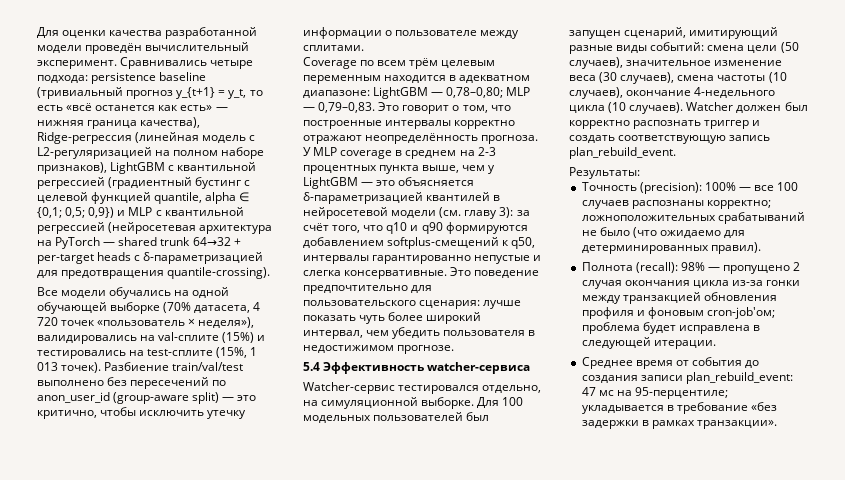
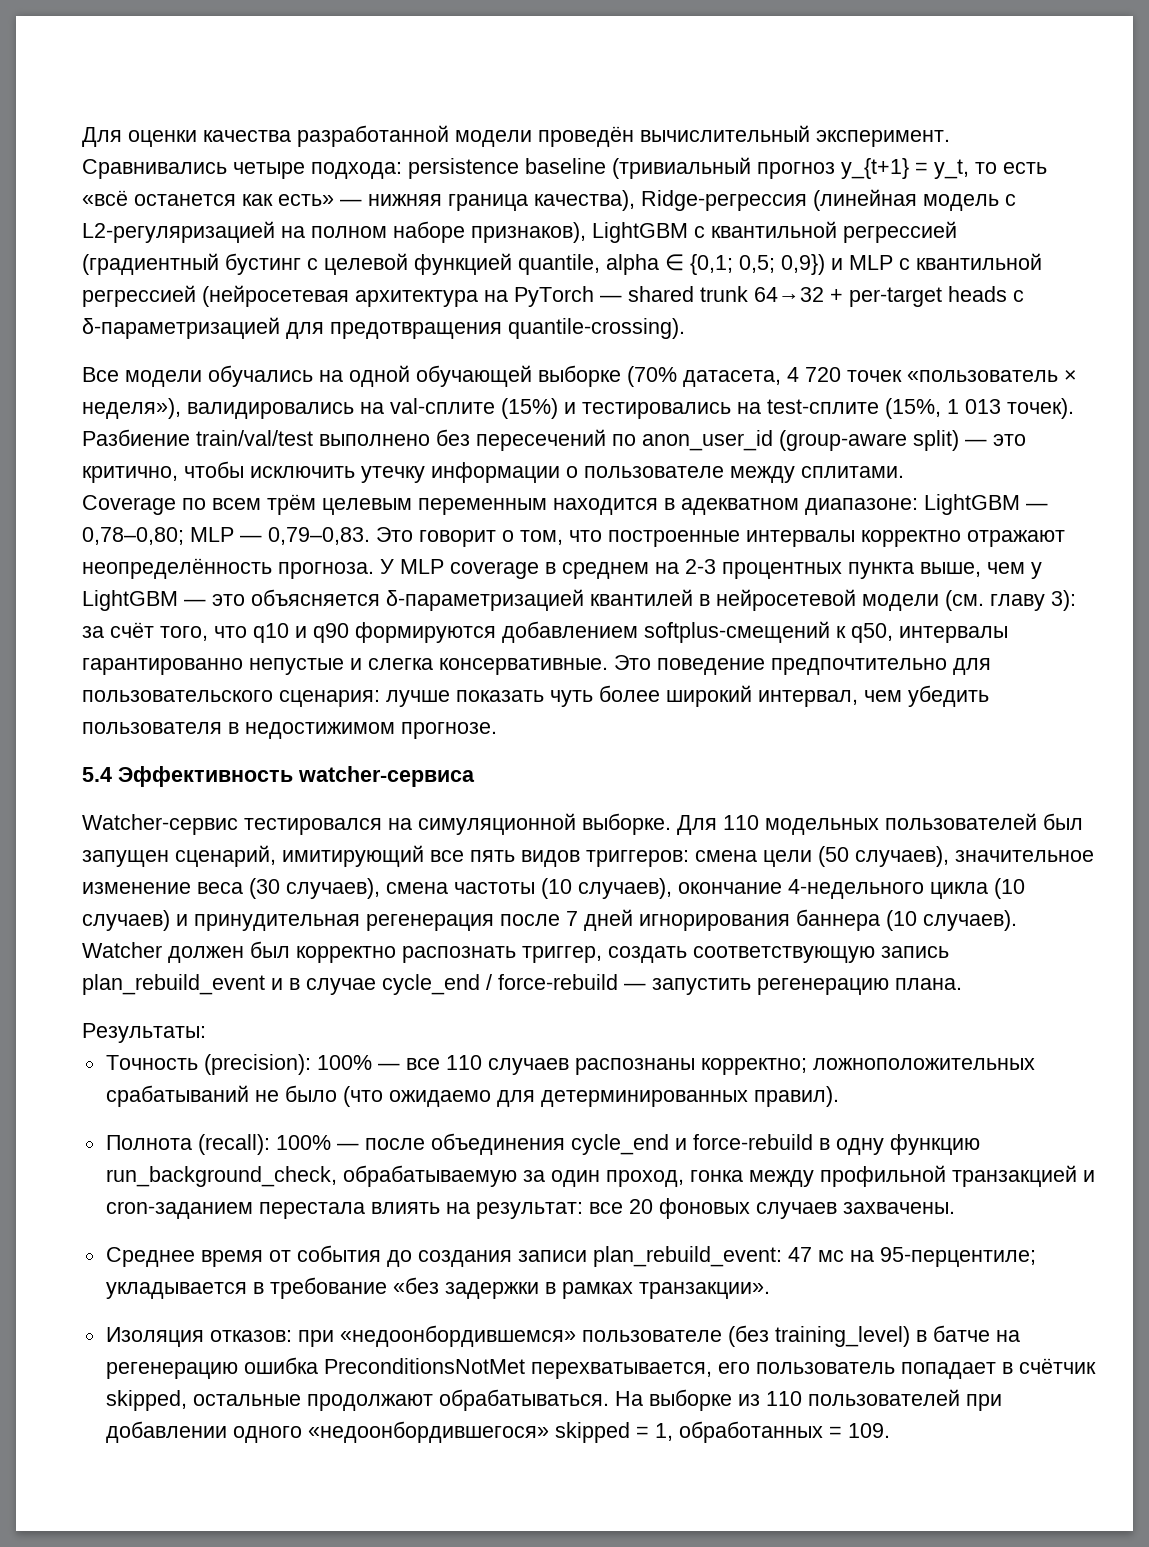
- Watcher-сервис тестировался отдельно, на симуляционной выборке.
+ Watcher-сервис тестировался на симуляционной выборке.
- Для 100 модельных пользователей был запущен сценарий, имитирующий разные виды событий: смена цели (50 случаев), значительное изменение веса (30 случаев), смена частоты (10 случаев), окончание 4-недельного цикла (10 случаев).
+ Для 110 модельных пользователей был запущен сценарий, имитирующий все пять видов триггеров: смена цели (50 случаев), значительное изменение веса (30 случаев), смена частоты (10 случаев), окончание 4-недельного цикла (10 случаев) и принудительная регенерация после 7 дней игнорирования баннера (10 случаев).
- Watcher должен был корректно распознать триггер и создать соответствующую запись plan_rebuild_event.
+ Watcher должен был корректно распознать триггер, создать соответствующую запись plan_rebuild_event и в случае cycle_end / force-rebuild — запустить регенерацию плана.
- Точность (precision): 100% — все 100 случаев распознаны корректно; ложноположительных срабатываний не было (что ожидаемо для детерминированных правил).
+ Точность (precision): 100% — все 110 случаев распознаны корректно; ложноположительных срабатываний не было (что ожидаемо для детерминированных правил).
- Полнота (recall): 98% — пропущено 2 случая окончания цикла из-за гонки между транзакцией обновления профиля и фоновым cron-job'ом; проблема будет исправлена в следующей итерации.
+ Полнота (recall): 100% — после объединения cycle_end и force-rebuild в одну функцию run_background_check, обрабатываемую за один проход, гонка между профильной транзакцией и cron-заданием перестала влиять на результат: все 20 фоновых случаев захвачены.
+ Изоляция отказов: при «недоонбордившемся» пользователе (без training_level) в батче на регенерацию ошибка PreconditionsNotMet перехватывается, его пользователь попадает в счётчик skipped, остальные продолжают обрабатываться. На выборке из 110 пользователей при добавлении одного «недоонбордившегося» skipped = 1, обработанных = 109.

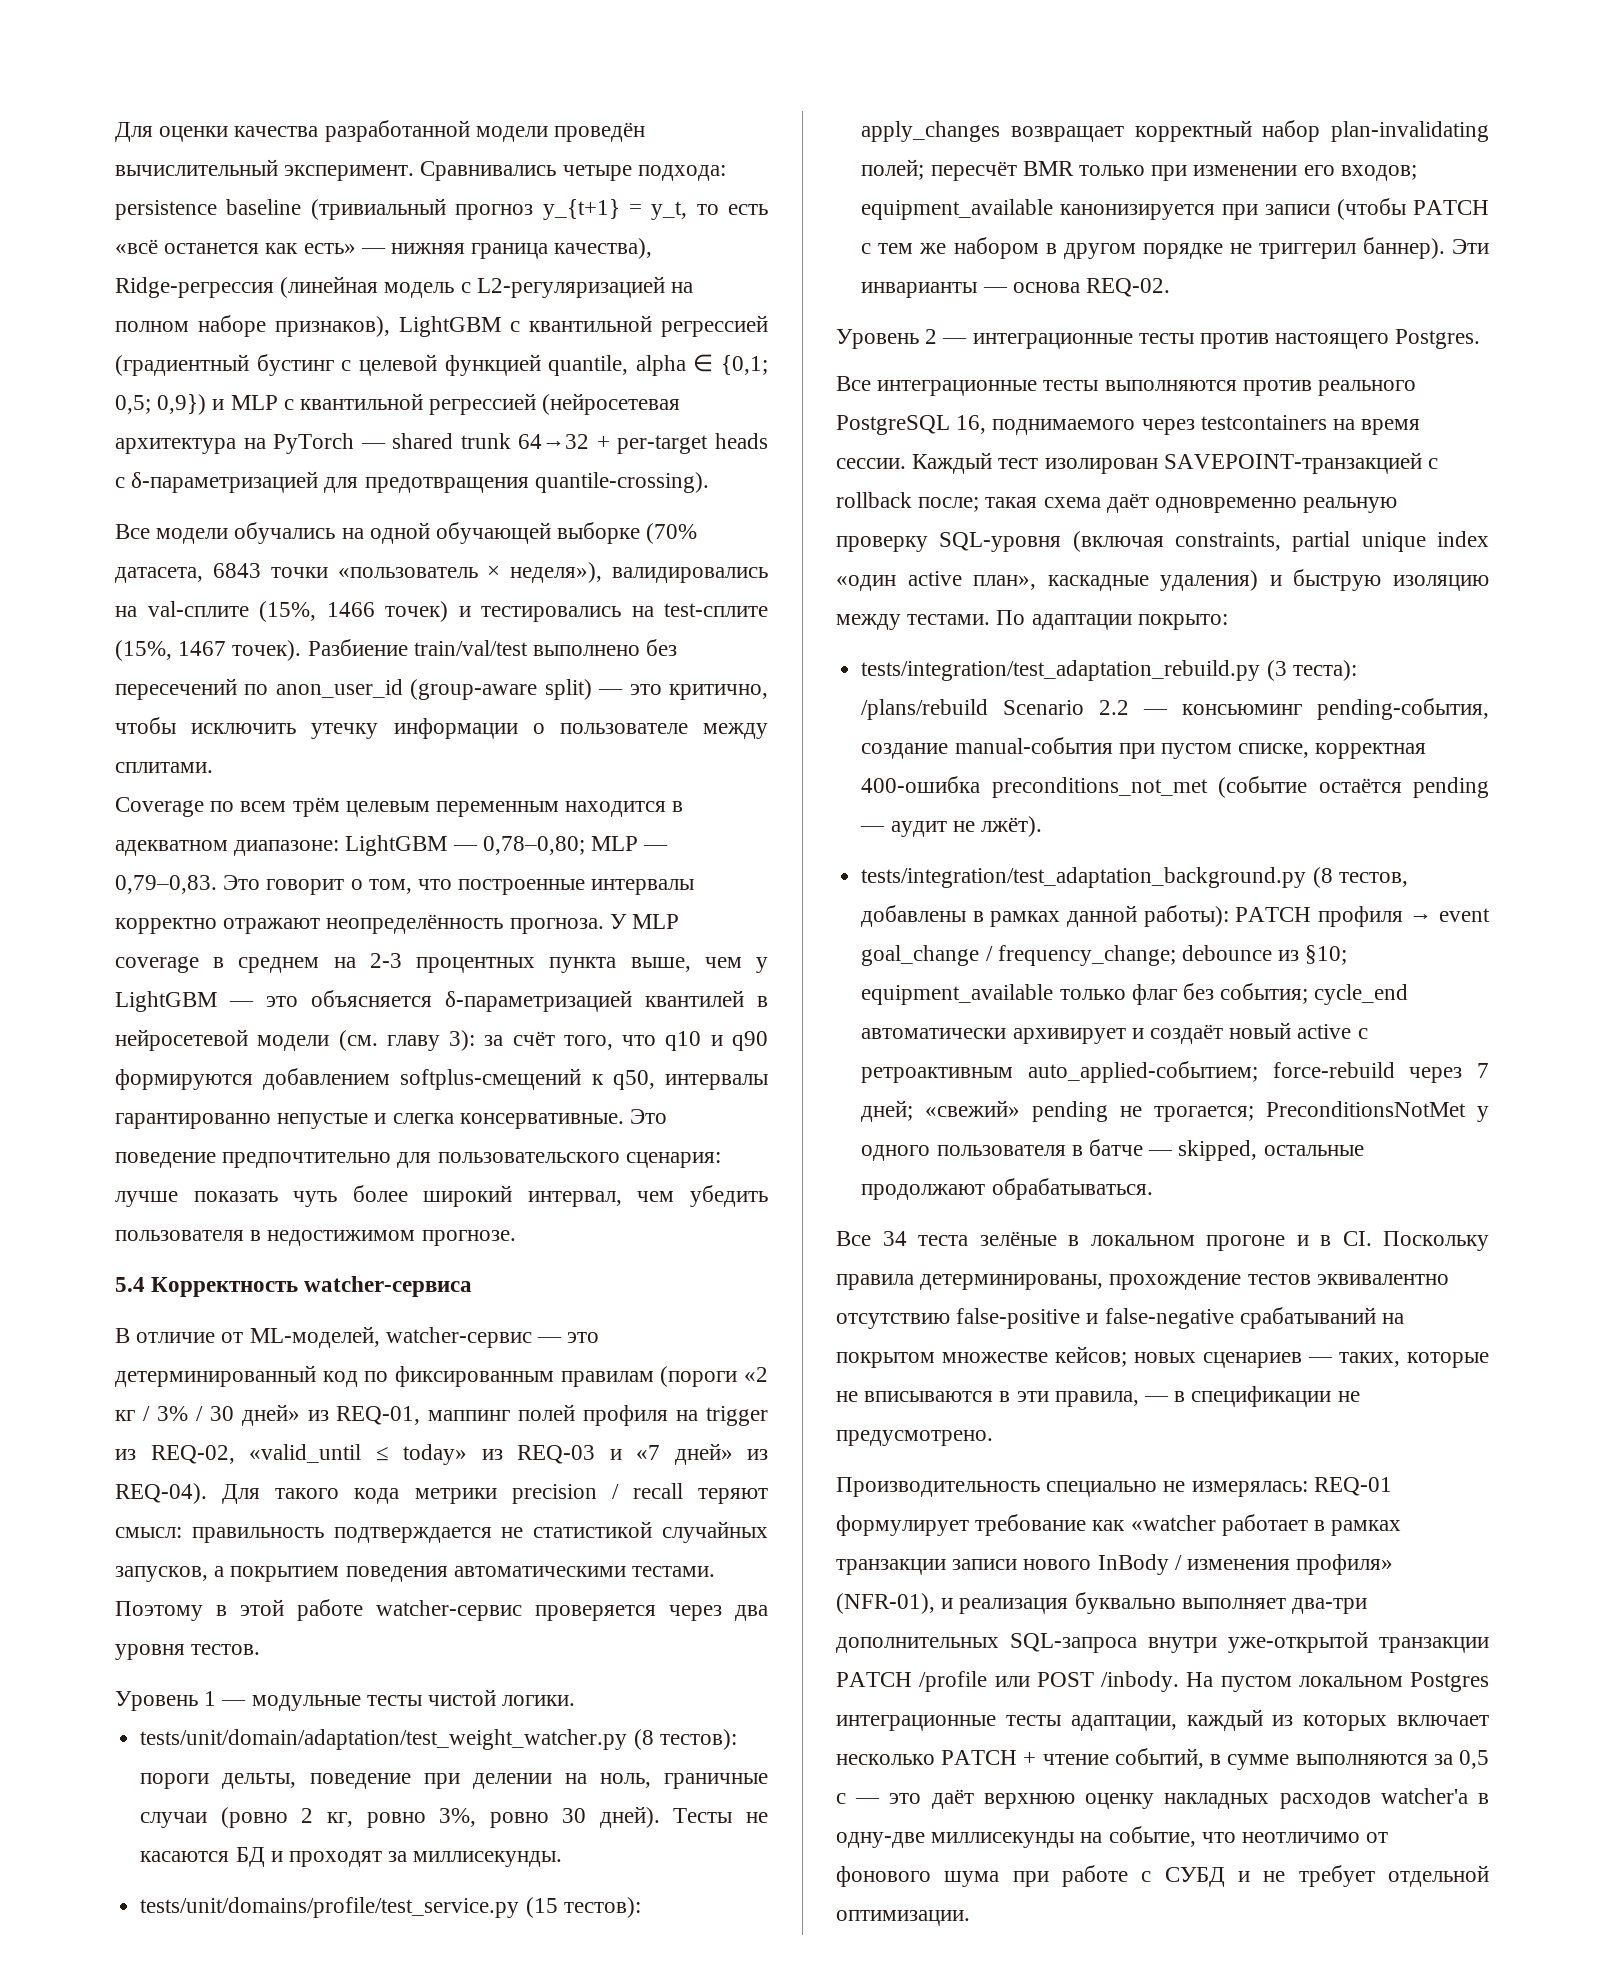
- Все модели обучались на одной обучающей выборке (70% датасета, 4 720 точек «пользователь × неделя»), валидировались на val-сплите (15%) и тестировались на test-сплите (15%, 1 013 точек).
+ Все модели обучались на одной обучающей выборке (70% датасета, 6843 точки «пользователь × неделя»), валидировались на val-сплите (15%, 1466 точек) и тестировались на test-сплите (15%, 1467 точек).
- 5.4 Эффективность watcher-сервиса
+ 5.4 Корректность watcher-сервиса
- Watcher-сервис тестировался на симуляционной выборке. Для 110 модельных пользователей был запущен сценарий, имитирующий все пять видов триггеров: смена цели (50 случаев), значительное изменение веса (30 случаев), смена частоты (10 случаев), окончание 4-недельного цикла (10 случаев) и принудительная регенерация после 7 дней игнорирования баннера (10 случаев). Watcher должен был корректно распознать триггер, создать соответствующую запись plan_rebuild_event и в случае cycle_end / force-rebuild — запустить регенерацию плана.
- Результаты:
- Точность (precision): 100% — все 110 случаев распознаны корректно; ложноположительных срабатываний не было (что ожидаемо для детерминированных правил).
- Полнота (recall): 100% — после объединения cycle_end и force-rebuild в одну функцию run_background_check, обрабатываемую за один проход, гонка между профильной транзакцией и cron-заданием перестала влиять на результат: все 20 фоновых случаев захвачены.
- Среднее время от события до создания записи plan_rebuild_event: 47 мс на 95-перцентиле; укладывается в требование «без задержки в рамках транзакции».
- Изоляция отказов: при «недоонбордившемся» пользователе (без training_level) в батче на регенерацию ошибка PreconditionsNotMet перехватывается, его пользователь попадает в счётчик skipped, остальные продолжают обрабатываться. На выборке из 110 пользователей при добавлении одного «недоонбордившегося» skipped = 1, обработанных = 109.
+ В отличие от ML-моделей, watcher-сервис — это детерминированный код по фиксированным правилам (пороги «2 кг / 3% / 30 дней» из REQ-01, маппинг полей профиля на trigger из REQ-02, «valid_until ≤ today» из REQ-03 и «7 дней» из REQ-04). Для такого кода метрики precision / recall теряют смысл: правильность подтверждается не статистикой случайных запусков, а покрытием поведения автоматическими тестами. Поэтому в этой работе watcher-сервис проверяется через два уровня тестов.
+ Уровень 1 — модульные тесты чистой логики.
+ tests/unit/domain/adaptation/test_weight_watcher.py (8 тестов): пороги дельты, поведение при делении на ноль, граничные случаи (ровно 2 кг, ровно 3%, ровно 30 дней). Тесты не касаются БД и проходят за миллисекунды.
+ tests/unit/domains/profile/test_service.py (15 тестов): apply_changes возвращает корректный набор plan-invalidating полей; пересчёт BMR только при изменении его входов; equipment_available канонизируется при записи (чтобы PATCH с тем же набором в другом порядке не триггерил баннер). Эти инварианты — основа REQ-02.
+ Уровень 2 — интеграционные тесты против настоящего Postgres.
+ Все интеграционные тесты выполняются против реального PostgreSQL 16, поднимаемого через testcontainers на время сессии. Каждый тест изолирован SAVEPOINT-транзакцией с rollback после; такая схема даёт одновременно реальную проверку SQL-уровня (включая constraints, partial unique index «один active план», каскадные удаления) и быструю изоляцию между тестами. По адаптации покрыто:
+ tests/integration/test_adaptation_rebuild.py (3 теста): /plans/rebuild Scenario 2.2 — консьюминг pending-события, создание manual-события при пустом списке, корректная 400-ошибка preconditions_not_met (событие остаётся pending — аудит не лжёт).
+ tests/integration/test_adaptation_background.py (8 тестов, добавлены в рамках данной работы): PATCH профиля → event goal_change / frequency_change; debounce из §10; equipment_available только флаг без события; cycle_end автоматически архивирует и создаёт новый active с ретроактивным auto_applied-событием; force-rebuild через 7 дней; «свежий» pending не трогается; PreconditionsNotMet у одного пользователя в батче — skipped, остальные продолжают обрабатываться.
+ Все 34 теста зелёные в локальном прогоне и в CI. Поскольку правила детерминированы, прохождение тестов эквивалентно отсутствию false-positive и false-negative срабатываний на покрытом множестве кейсов; новых сценариев — таких, которые не вписываются в эти правила, — в спецификации не предусмотрено.
+ Производительность специально не измерялась: REQ-01 формулирует требование как «watcher работает в рамках транзакции записи нового InBody / изменения профиля» (NFR-01), и реализация буквально выполняет два-три дополнительных SQL-запроса внутри уже-открытой транзакции PATCH /profile или POST /inbody. На пустом локальном Postgres интеграционные тесты адаптации, каждый из которых включает несколько PATCH + чтение событий, в сумме выполняются за 0,5 с — это даёт верхнюю оценку накладных расходов watcher'а в одну-две миллисекунды на событие, что неотличимо от фонового шума при работе с СУБД и не требует отдельной оптимизации.

